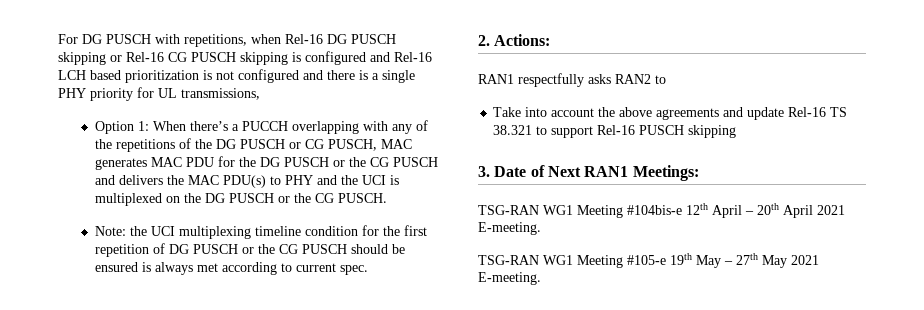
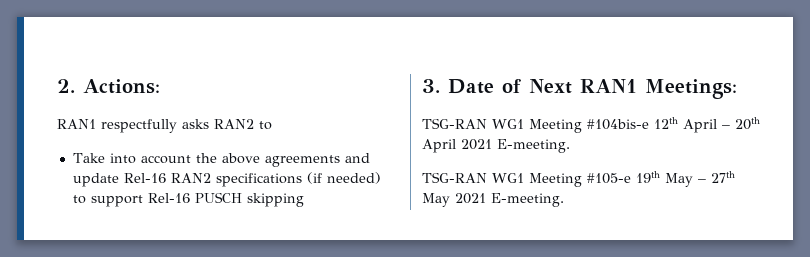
- For DG PUSCH with repetitions, when Rel-16 DG PUSCH skipping or Rel-16 CG PUSCH skipping is configured and Rel-16 LCH based prioritization is not configured and there is a single PHY priority for UL transmissions,
- Option 1: When there’s a PUCCH overlapping with any of the repetitions of the DG PUSCH or CG PUSCH, MAC generates MAC PDU for the DG PUSCH or the CG PUSCH and delivers the MAC PDU(s) to PHY and the UCI is multiplexed on the DG PUSCH or the CG PUSCH.
- Note: the UCI multiplexing timeline condition for the first repetition of DG PUSCH or the CG PUSCH should be ensured is always met according to current spec.
- Take into account the above agreements and update Rel-16 TS 38.321 to support Rel-16 PUSCH skipping
+ Take into account the above agreements and update Rel-16 RAN2 specifications (if needed) to support Rel-16 PUSCH skipping

